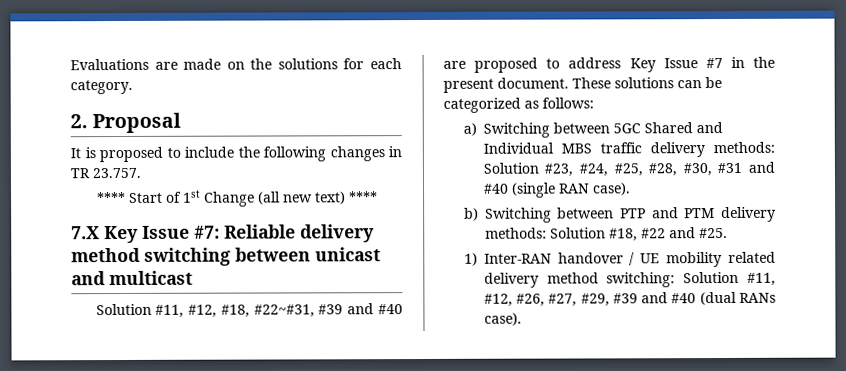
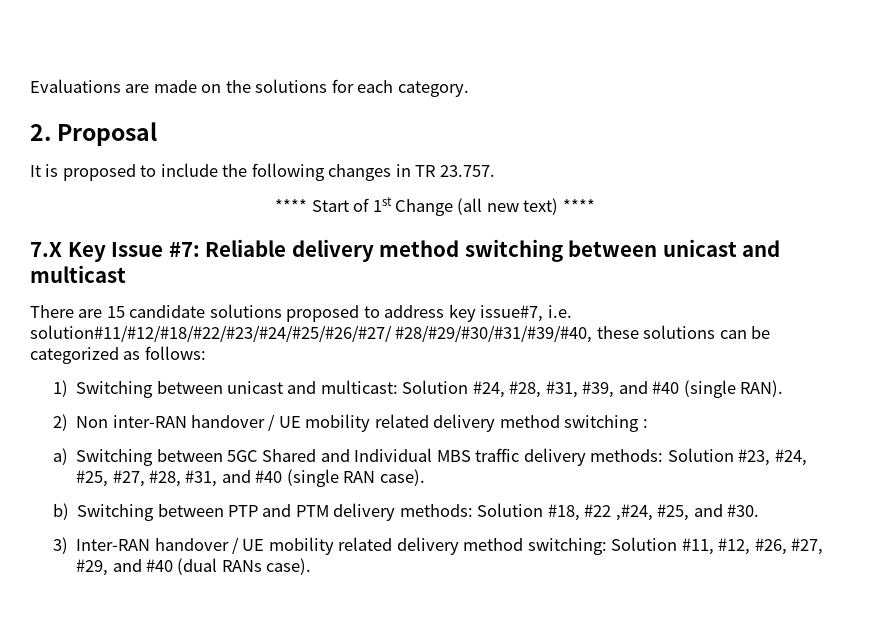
- Solution #11, #12, #18, #22~#31, #39 and #40 are proposed to address Key Issue #7 in the present document. These solutions can be categorized as follows:
+ There are 15 candidate solutions proposed to address key issue#7, i.e. solution#11/#12/#18/#22/#23/#24/#25/#26/#27/ #28/#29/#30/#31/#39/#40, these solutions can be categorized as follows:
+ 1) Switching between unicast and multicast: Solution #24, #28, #31, #39, and #40 (single RAN).
+ 2) Non inter-RAN handover / UE mobility related delivery method switching :
- a) Switching between 5GC Shared and Individual MBS traffic delivery methods: Solution #23, #24, #25, #28, #30, #31 and #40 (single RAN case).
+ a) Switching between 5GC Shared and Individual MBS traffic delivery methods: Solution #23, #24, #25, #27, #28, #31, and #40 (single RAN case).
- b) Switching between PTP and PTM delivery methods: Solution #18, #22 and #25.
- 1) Inter-RAN handover / UE mobility related delivery method switching: Solution #11, #12, #26, #27, #29, #39 and #40 (dual RANs case).
+ b) Switching between PTP and PTM delivery methods: Solution #18, #22 ,#24, #25, and #30.
+ 3) Inter-RAN handover / UE mobility related delivery method switching: Solution #11, #12, #26, #27, #29, and #40 (dual RANs case).

